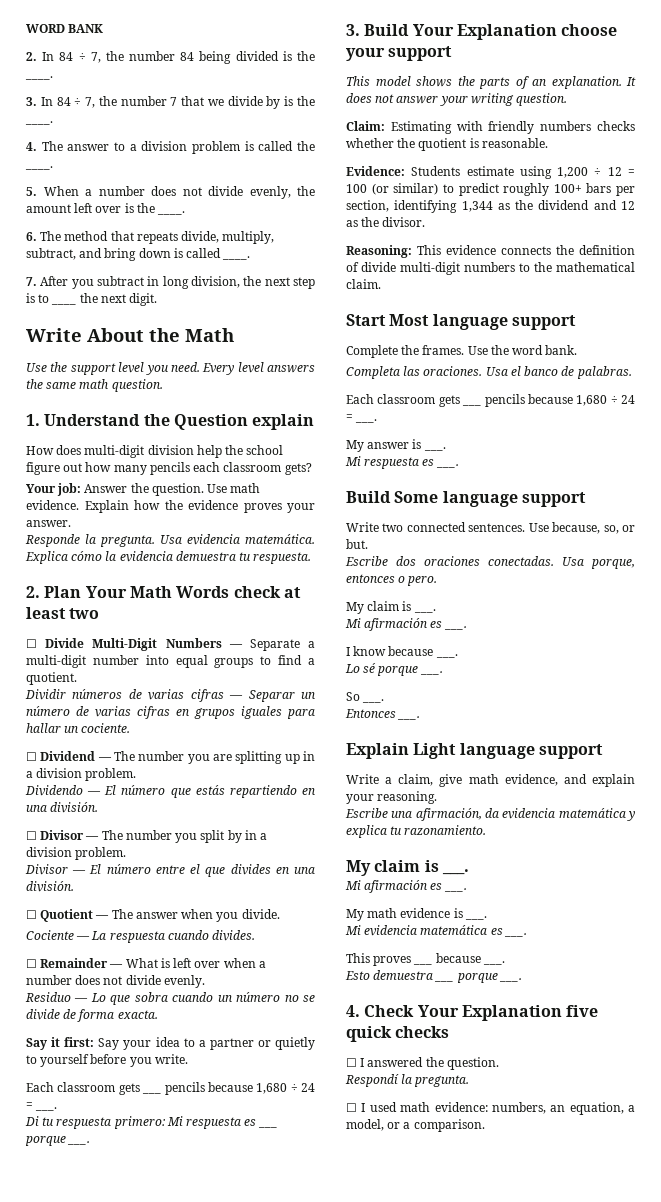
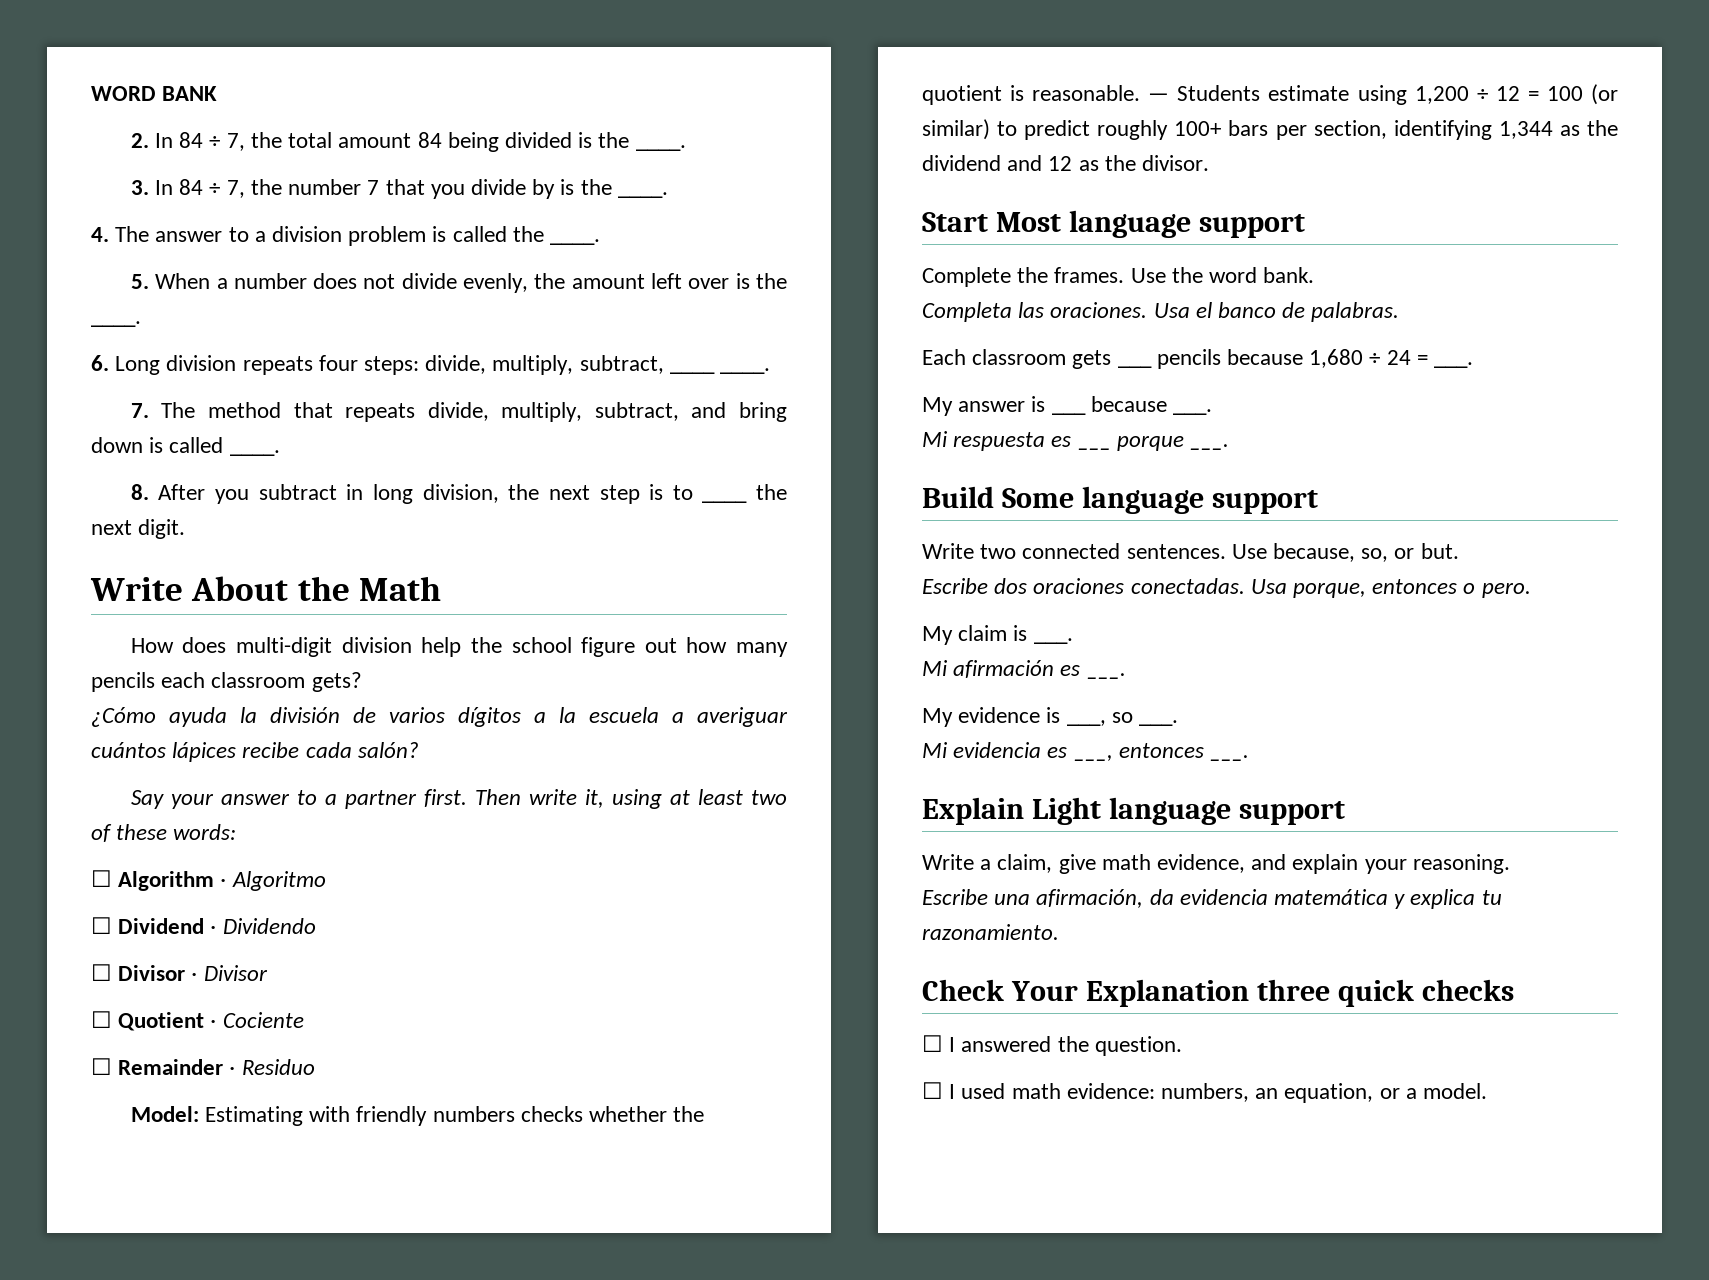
- 2. In 84 ÷ 7, the number 84 being divided is the ____.
+ 2. In 84 ÷ 7, the total amount 84 being divided is the ____.
- 3. In 84 ÷ 7, the number 7 that we divide by is the ____.
+ 3. In 84 ÷ 7, the number 7 that you divide by is the ____.
- 6. The method that repeats divide, multiply, subtract, and bring down is called ____.
+ 6. Long division repeats four steps: divide, multiply, subtract, ____ ____.
+ 7. The method that repeats divide, multiply, subtract, and bring down is called ____.
- 7. After you subtract in long division, the next step is to ____ the next digit.
+ 8. After you subtract in long division, the next step is to ____ the next digit.
- Use the support level you need. Every level answers the same math question.
- 1. Understand the Question explain
- Your job: Answer the question. Use math evidence. Explain how the evidence proves your answer.
- Responde la pregunta. Usa evidencia matemática. Explica cómo la evidencia demuestra tu respuesta.
- 2. Plan Your Math Words check at least two
- ☐ Divide Multi-Digit Numbers — Separate a multi-digit number into equal groups to find a quotient.
- Dividir números de varias cifras — Separar un número de varias cifras en grupos iguales para hallar un cociente.
- ☐ Dividend — The number you are splitting up in a division problem.
- Dividendo — El número que estás repartiendo en una división.
- ☐ Divisor — The number you split by in a division problem.
- Divisor — El número entre el que divides en una división.
- ☐ Quotient — The answer when you divide.
- Cociente — La respuesta cuando divides.
- ☐ Remainder — What is left over when a number does not divide evenly.
- Residuo — Lo que sobra cuando un número no se divide de forma exacta.
- Say it first: Say your idea to a partner or quietly to yourself before you write.
- Each classroom gets ___ pencils because 1,680 ÷ 24 = ___.
- Di tu respuesta primero: Mi respuesta es ___ porque ___.
- 3. Build Your Explanation choose your support
- This model shows the parts of an explanation. It does not answer your writing question.
- Claim: Estimating with friendly numbers checks whether the quotient is reasonable.
- Evidence: Students estimate using 1,200 ÷ 12 = 100 (or similar) to predict roughly 100+ bars per section, identifying 1,344 as the dividend and 12 as the divisor.
+ ¿Cómo ayuda la división de varios dígitos a la escuela a averiguar cuántos lápices recibe cada salón?
+ Say your answer to a partner first. Then write it, using at least two of these words:
+ ☐ Algorithm · Algoritmo
+ ☐ Dividend · Dividendo
+ ☐ Divisor · Divisor
+ ☐ Quotient · Cociente
+ ☐ Remainder · Residuo
+ Model: Estimating with friendly numbers checks whether the quotient is reasonable. — Students estimate using 1,200 ÷ 12 = 100 (or similar) to predict roughly 100+ bars per section, identifying 1,344 as the dividend and 12 as the divisor.
- Reasoning: This evidence connects the definition of divide multi-digit numbers to the mathematical claim.
- My answer is ___.
+ My answer is ___ because ___.
- Mi respuesta es ___.
+ Mi respuesta es ___ porque ___.
- I know because ___.
- Lo sé porque ___.
- So ___.
- Entonces ___.
+ My evidence is ___, so ___.
+ Mi evidencia es ___, entonces ___.
  Escribe una afirmación, da evidencia matemática y explica tu razonamiento.
- My claim is ___.
- Mi afirmación es ___.
- My math evidence is ___.
- Mi evidencia matemática es ___.
- This proves ___ because ___.
- Esto demuestra ___ porque ___.
- 4. Check Your Explanation five quick checks
+ Check Your Explanation three quick checks
- Respondí la pregunta.
- ☐ I used math evidence: numbers, an equation, a model, or a comparison.
+ ☐ I used math evidence: numbers, an equation, or a model.

